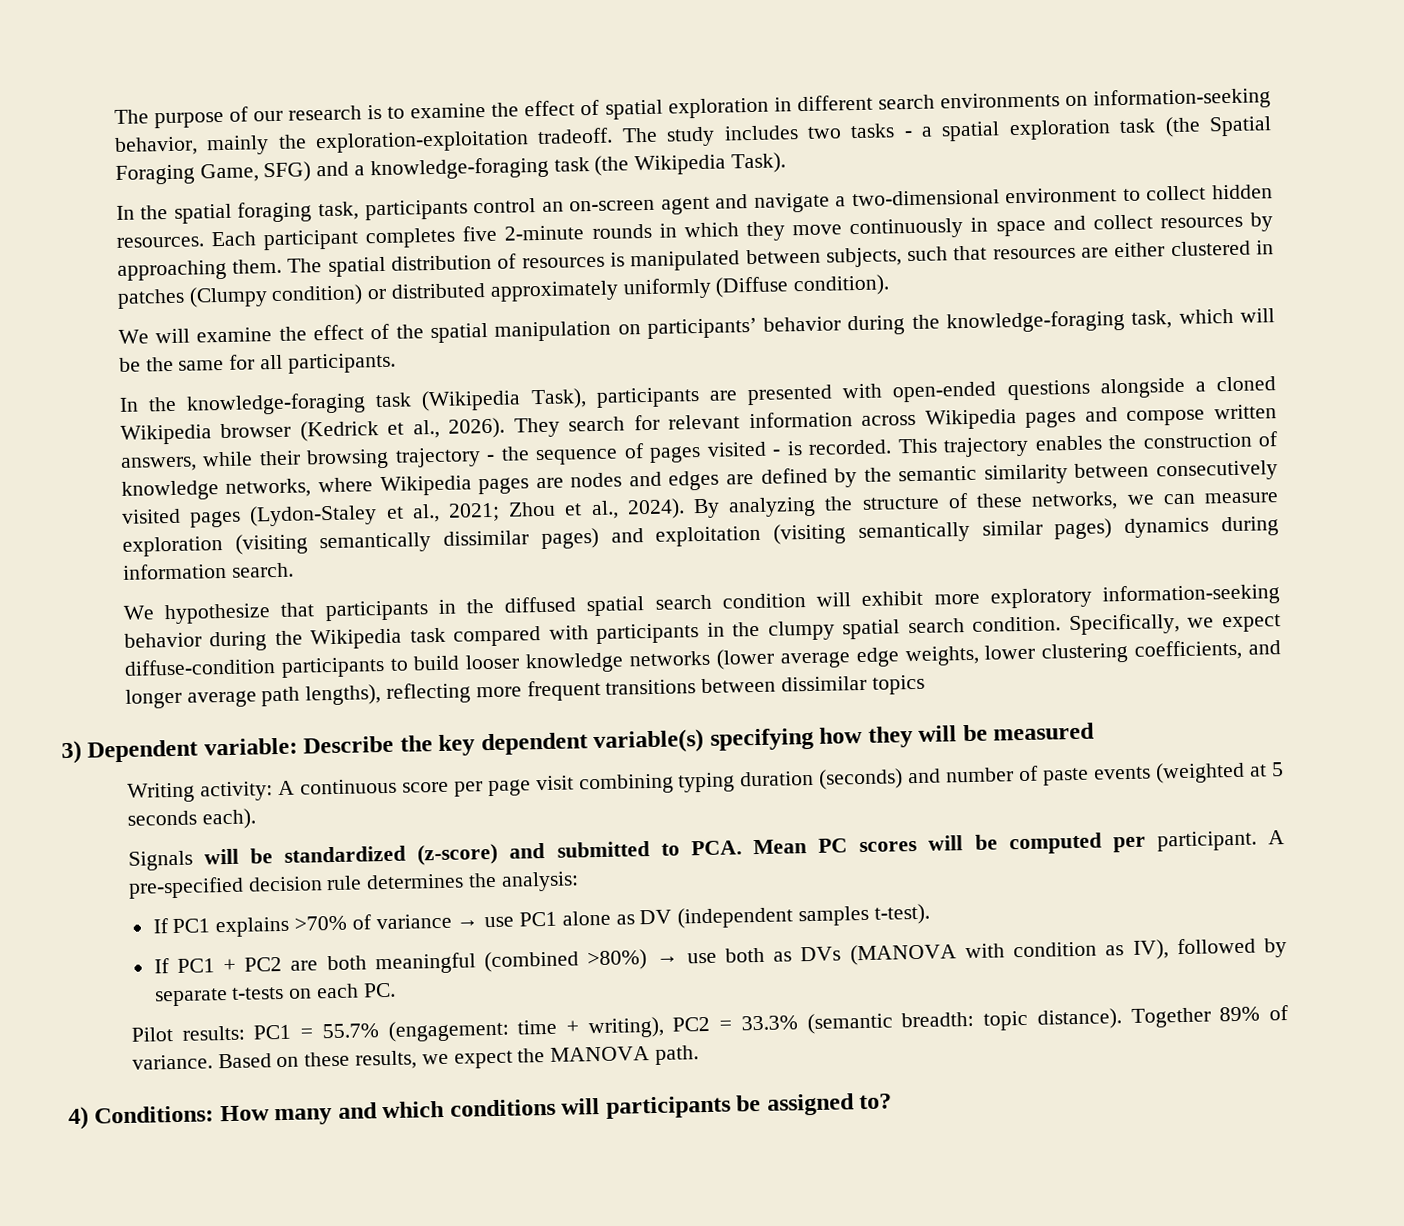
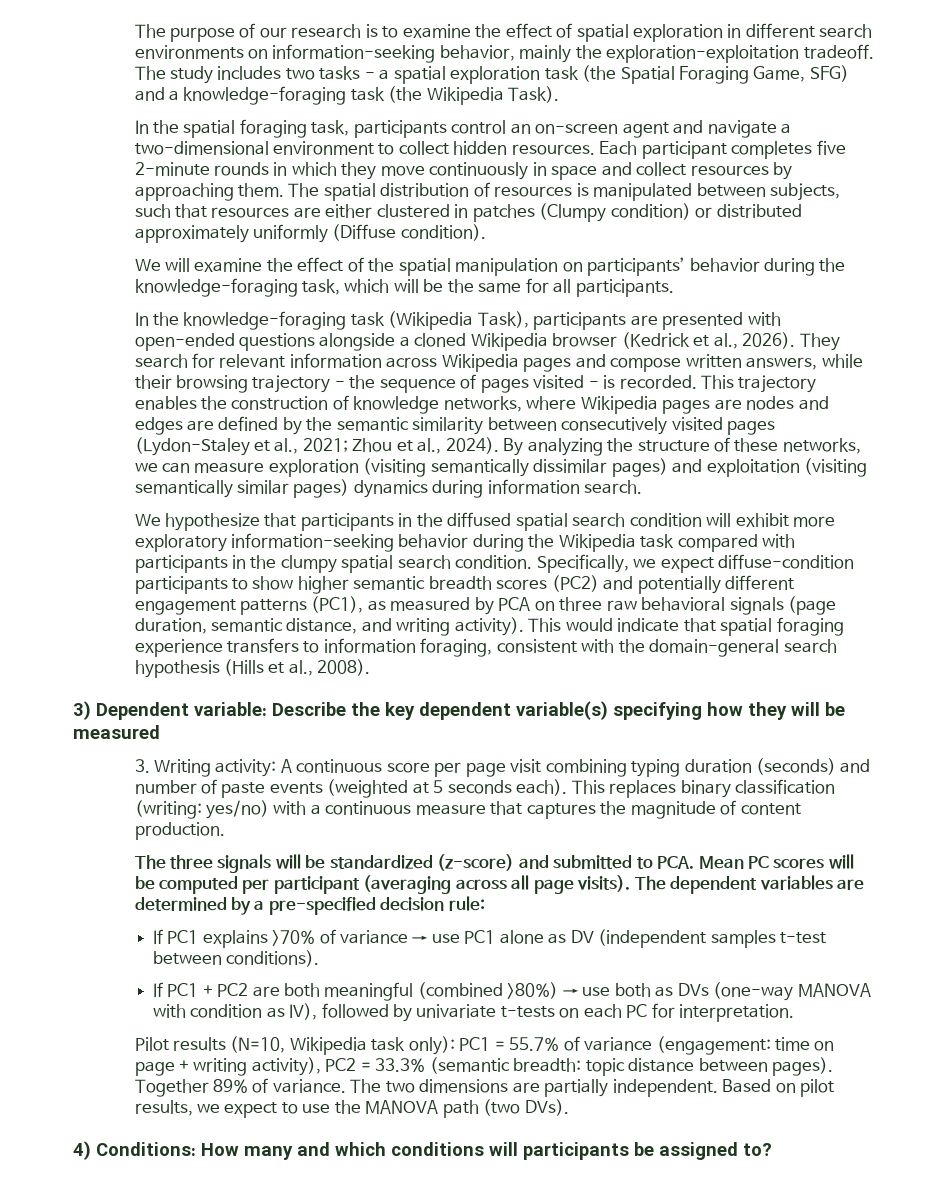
- Specifically, we expect diffuse-condition participants to build looser knowledge networks (lower average edge weights, lower clustering coefficients, and longer average path lengths), reflecting more frequent transitions between dissimilar topics
+ Specifically, we expect diffuse-condition participants to show higher semantic breadth scores (PC2) and potentially different engagement patterns (PC1), as measured by PCA on three raw behavioral signals (page duration, semantic distance, and writing activity). This would indicate that spatial foraging experience transfers to information foraging, consistent with the domain-general search hypothesis (Hills et al., 2008).
- Writing activity: A continuous score per page visit combining typing duration (seconds) and number of paste events (weighted at 5 seconds each).
- Signals will be standardized (z-score) and submitted to PCA. Mean PC scores will be computed per participant. A pre-specified decision rule determines the analysis:
+ 3. Writing activity: A continuous score per page visit combining typing duration (seconds) and number of paste events (weighted at 5 seconds each). This replaces binary classification (writing: yes/no) with a continuous measure that captures the magnitude of content production.
+ The three signals will be standardized (z-score) and submitted to PCA. Mean PC scores will be computed per participant (averaging across all page visits). The dependent variables are determined by a pre-specified decision rule:
- If PC1 explains >70% of variance → use PC1 alone as DV (independent samples t-test).
+ If PC1 explains >70% of variance → use PC1 alone as DV (independent samples t-test between conditions).
- If PC1 + PC2 are both meaningful (combined >80%) → use both as DVs (MANOVA with condition as IV), followed by separate t-tests on each PC.
- Pilot results: PC1 = 55.7% (engagement: time + writing), PC2 = 33.3% (semantic breadth: topic distance).
+ If PC1 + PC2 are both meaningful (combined >80%) → use both as DVs (one-way MANOVA with condition as IV), followed by univariate t-tests on each PC for interpretation.
+ Pilot results (N=10, Wikipedia task only): PC1 = 55.7% of variance (engagement: time on page + writing activity), PC2 = 33.3% (semantic breadth: topic distance between pages).
+ The two dimensions are partially independent.
- Based on these results, we expect the MANOVA path.
+ Based on pilot results, we expect to use the MANOVA path (two DVs).

